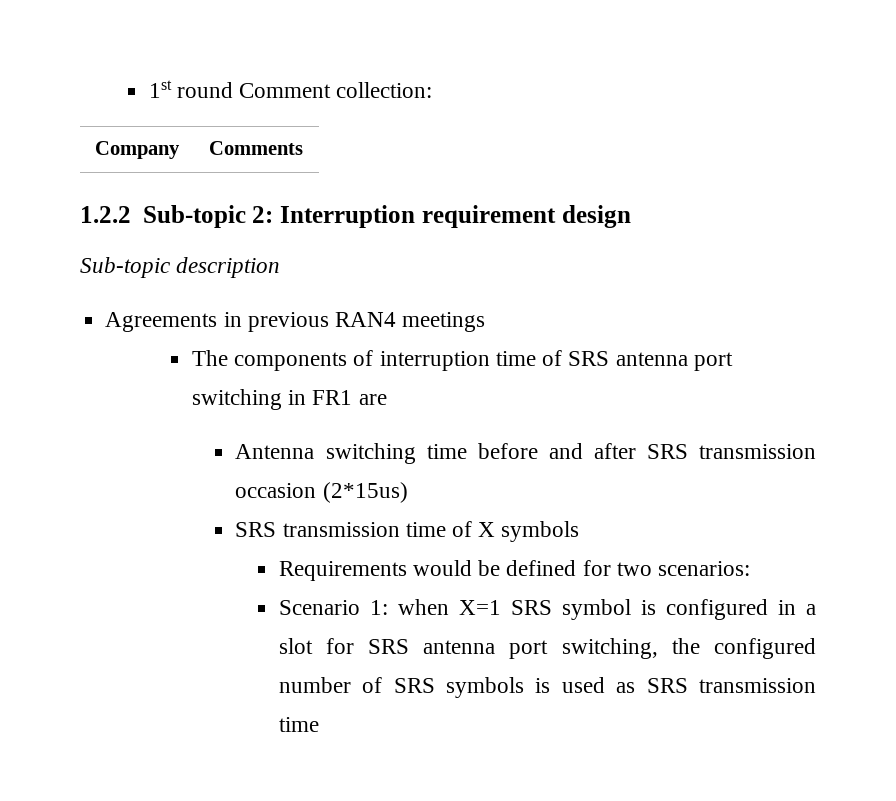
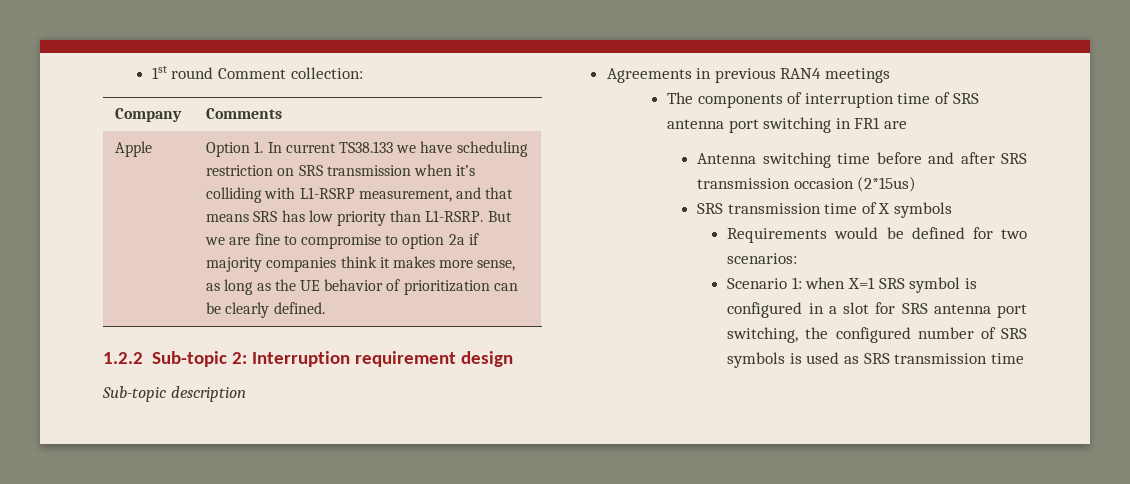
+ Apple | Option 1. In current TS38.133 we have scheduling restriction on SRS transmission when it’s colliding with L1-RSRP measurement, and that means SRS has low priority than L1-RSRP. But we are fine to compromise to option 2a if majority companies think it makes more sense, as long as the UE behavior of prioritization can be clearly defined.

